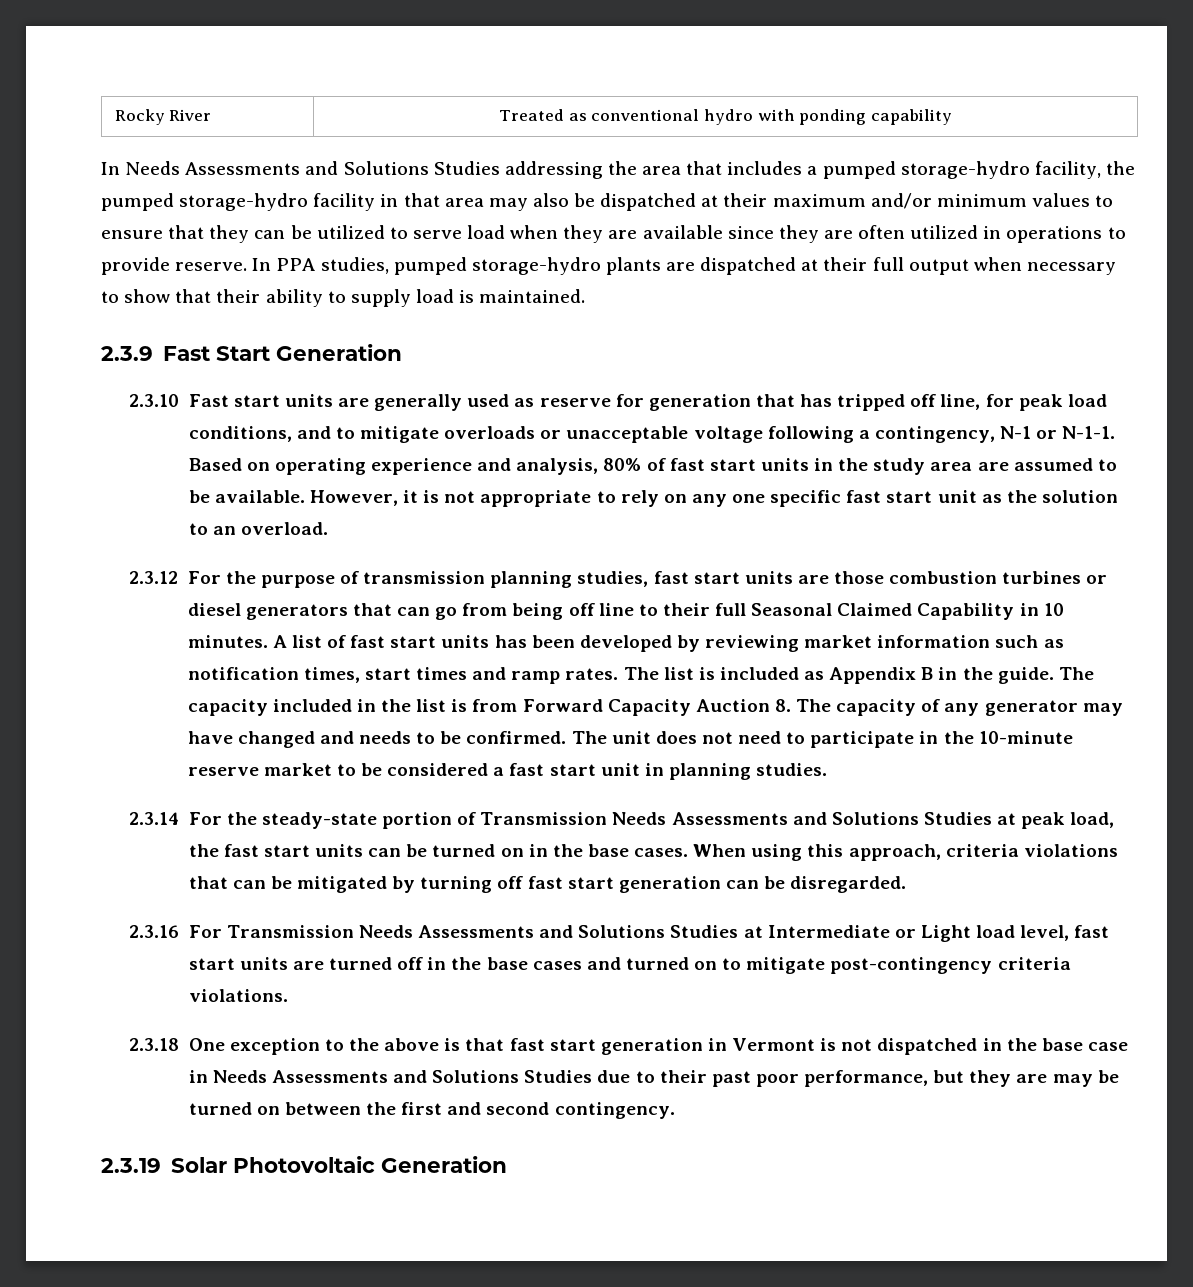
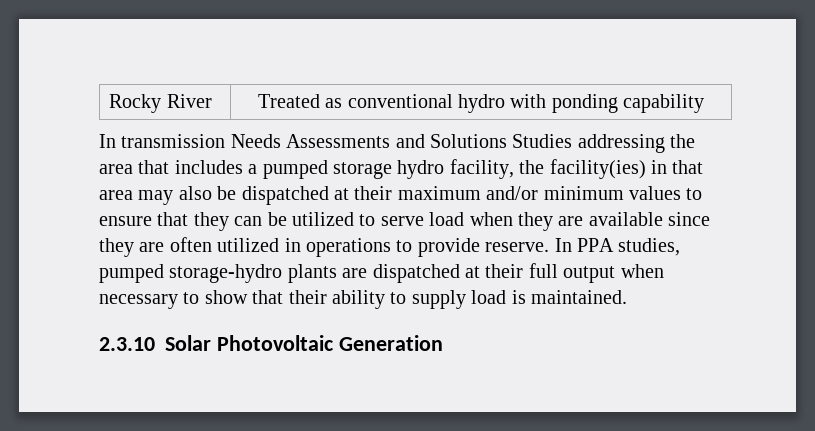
- In Needs Assessments and Solutions Studies addressing the area that includes a pumped storage-hydro facility, the pumped storage-hydro facility in that area may also be dispatched at their maximum and/or minimum values to ensure that they can be utilized to serve load when they are available since they are often utilized in operations to provide reserve.
+ In transmission Needs Assessments and Solutions Studies addressing the area that includes a pumped storage hydro facility, the facility(ies) in that area may also be dispatched at their maximum and/or minimum values to ensure that they can be utilized to serve load when they are available since they are often utilized in operations to provide reserve.
- 2.3.9 Fast Start Generation
- 2.3.10 Fast start units are generally used as reserve for generation that has tripped off line, for peak load conditions, and to mitigate overloads or unacceptable voltage following a contingency, N-1 or N-1-1. Based on operating experience and analysis, 80% of fast start units in the study area are assumed to be available. However, it is not appropriate to rely on any one specific fast start unit as the solution to an overload.
- 2.3.12 For the purpose of transmission planning studies, fast start units are those combustion turbines or diesel generators that can go from being off line to their full Seasonal Claimed Capability in 10 minutes. A list of fast start units has been developed by reviewing market information such as notification times, start times and ramp rates. The list is included as Appendix B in the guide. The capacity included in the list is from Forward Capacity Auction 8. The capacity of any generator may have changed and needs to be confirmed. The unit does not need to participate in the 10-minute reserve market to be considered a fast start unit in planning studies.
- 2.3.14 For the steady-state portion of Transmission Needs Assessments and Solutions Studies at peak load, the fast start units can be turned on in the base cases. When using this approach, criteria violations that can be mitigated by turning off fast start generation can be disregarded.
- 2.3.16 For Transmission Needs Assessments and Solutions Studies at Intermediate or Light load level, fast start units are turned off in the base cases and turned on to mitigate post-contingency criteria violations.
- 2.3.18 One exception to the above is that fast start generation in Vermont is not dispatched in the base case in Needs Assessments and Solutions Studies due to their past poor performance, but they are may be turned on between the first and second contingency.
- 2.3.19 Solar Photovoltaic Generation
+ 2.3.10 Solar Photovoltaic Generation

